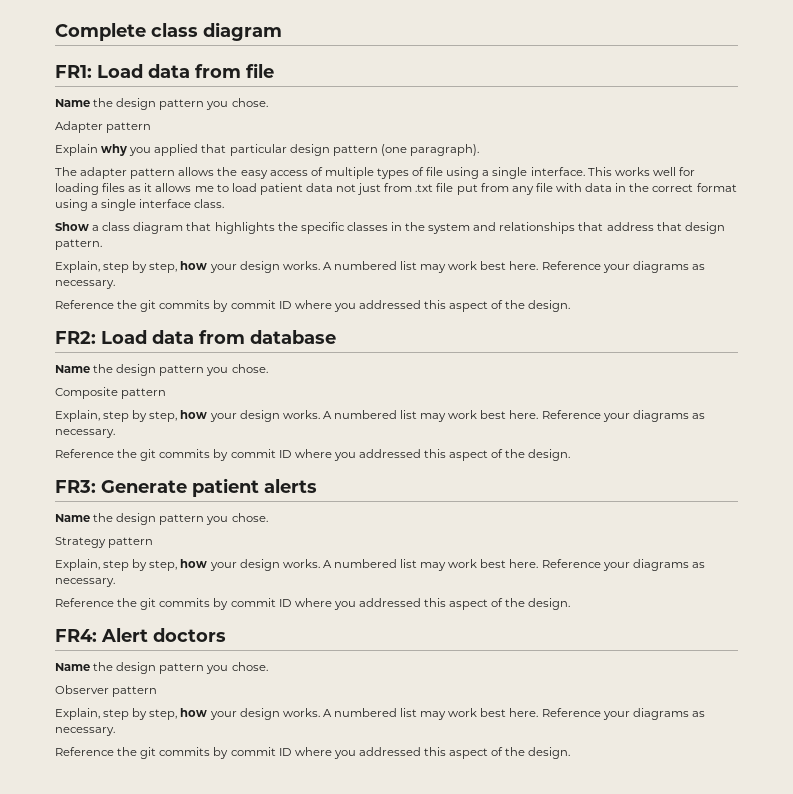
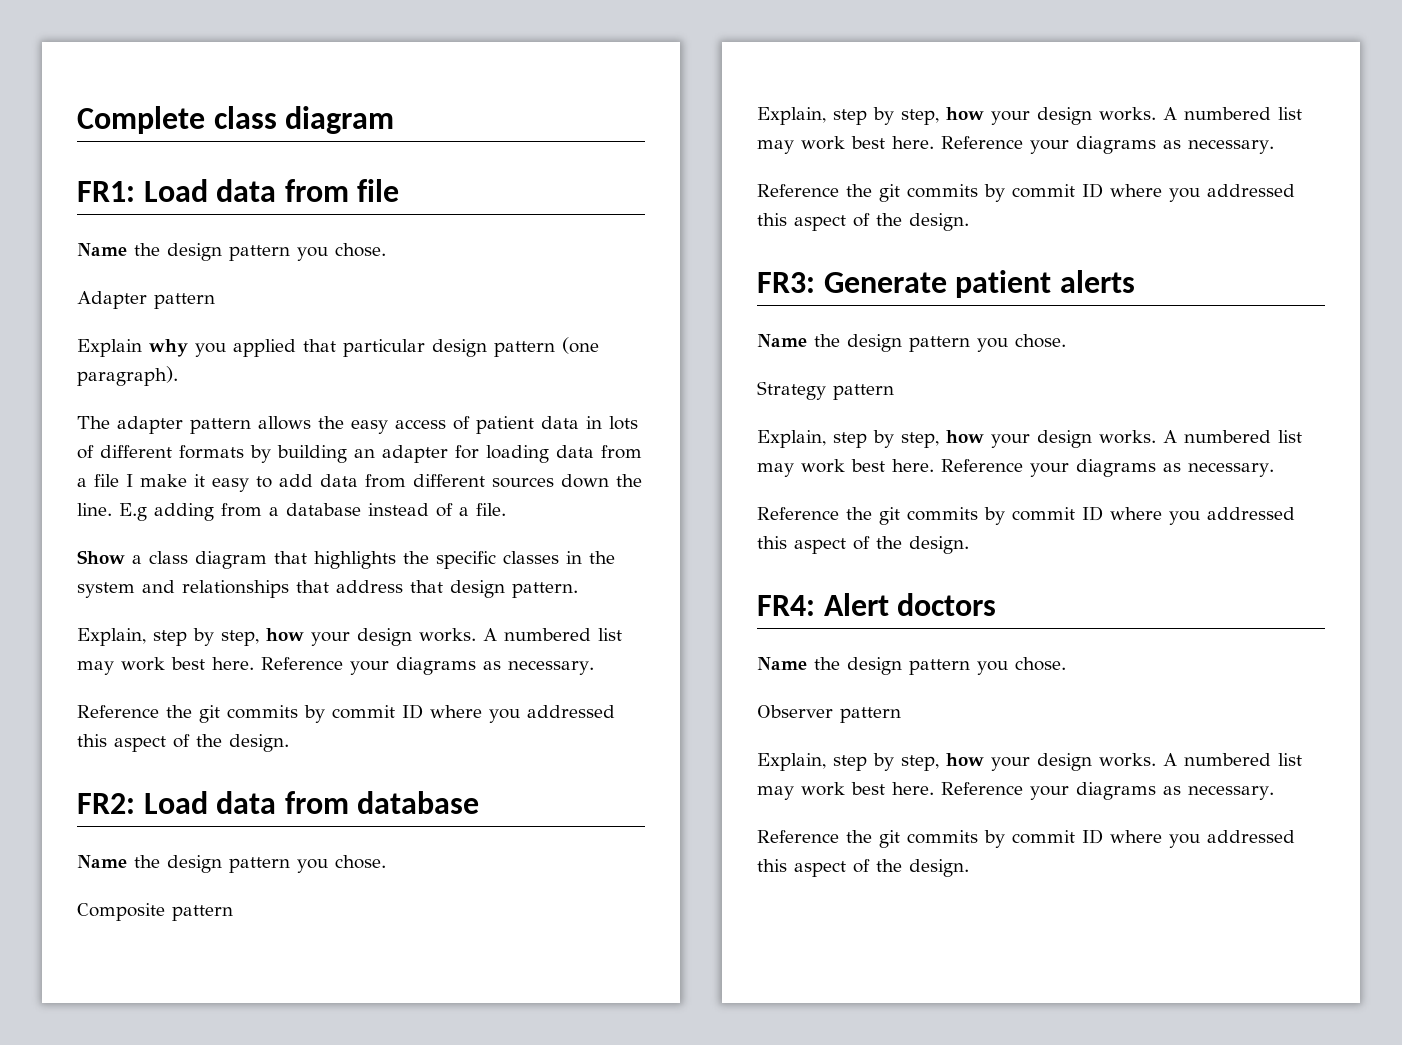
- The adapter pattern allows the easy access of multiple types of file using a single interface. This works well for loading files as it allows me to load patient data not just from .txt file put from any file with data in the correct format using a single interface class.
+ The adapter pattern allows the easy access of patient data in lots of different formats by building an adapter for loading data from a file I make it easy to add data from different sources down the line. E.g adding from a database instead of a file.

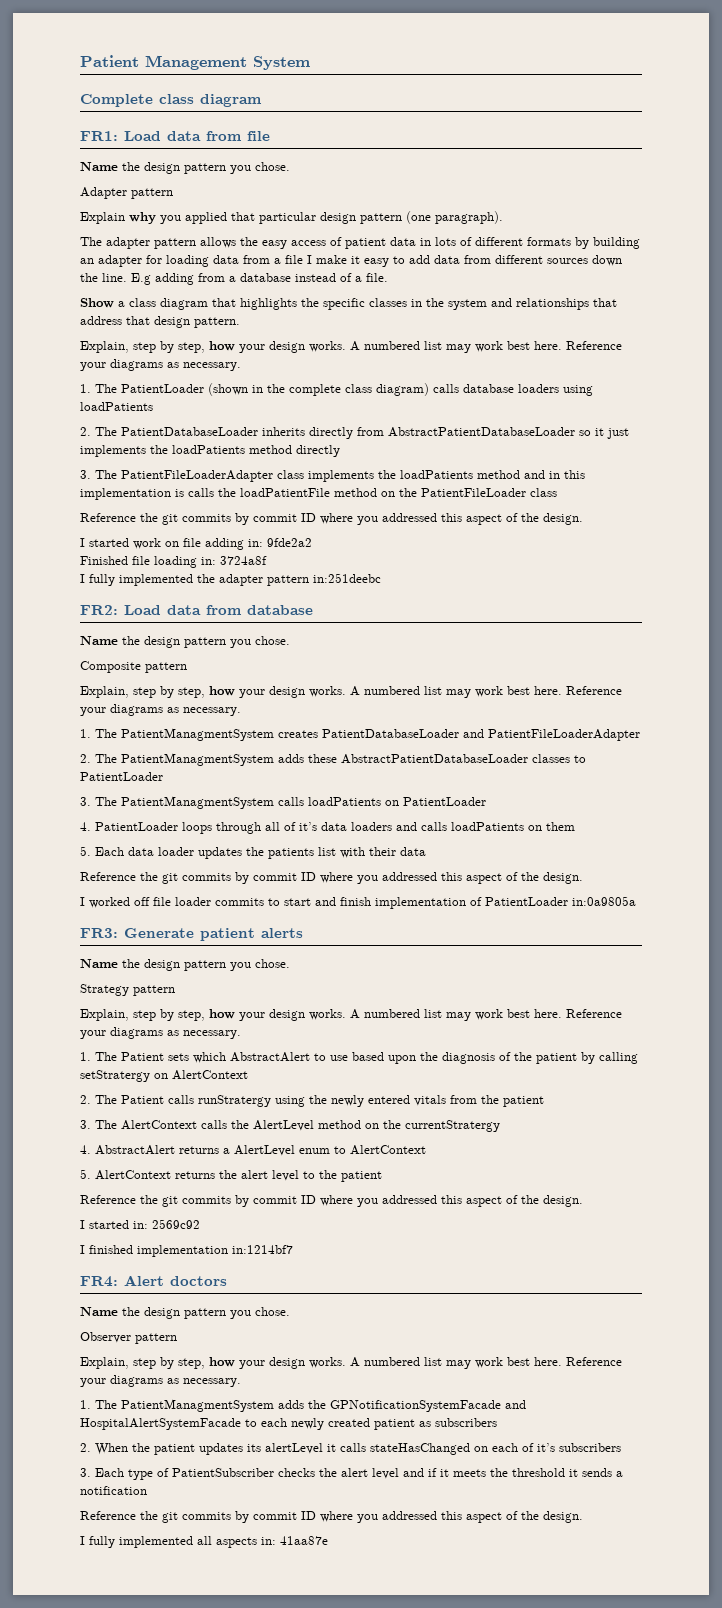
+ Patient Management System
+ 1. The PatientLoader (shown in the complete class diagram) calls database loaders using loadPatients
+ 2. The PatientDatabaseLoader inherits directly from AbstractPatientDatabaseLoader so it just implements the loadPatients method directly
+ 3. The PatientFileLoaderAdapter class implements the loadPatients method and in this implementation is calls the loadPatientFile method on the PatientFileLoader class
+ I started work on file adding in: 9fde2a2
+ Finished file loading in: 3724a8f
+ I fully implemented the adapter pattern in:251deebc
+ 1. The PatientManagmentSystem creates PatientDatabaseLoader and PatientFileLoaderAdapter
+ 2. The PatientManagmentSystem adds these AbstractPatientDatabaseLoader classes to PatientLoader
+ 3. The PatientManagmentSystem calls loadPatients on PatientLoader
+ 4. PatientLoader loops through all of it’s data loaders and calls loadPatients on them
+ 5. Each data loader updates the patients list with their data
+ I worked off file loader commits to start and finish implementation of PatientLoader in:0a9805a
+ 1. The Patient sets which AbstractAlert to use based upon the diagnosis of the patient by calling setStratergy on AlertContext
+ 2. The Patient calls runStratergy using the newly entered vitals from the patient
+ 3. The AlertContext calls the AlertLevel method on the currentStratergy
+ 4. AbstractAlert returns a AlertLevel enum to AlertContext
+ 5. AlertContext returns the alert level to the patient
+ I started in: 2569c92
+ I finished implementation in:1214bf7
+ 1. The PatientManagmentSystem adds the GPNotificationSystemFacade and HospitalAlertSystemFacade to each newly created patient as subscribers
+ 2. When the patient updates its alertLevel it calls stateHasChanged on each of it’s subscribers
+ 3. Each type of PatientSubscriber checks the alert level and if it meets the threshold it sends a notification
+ I fully implemented all aspects in: 41aa87e

